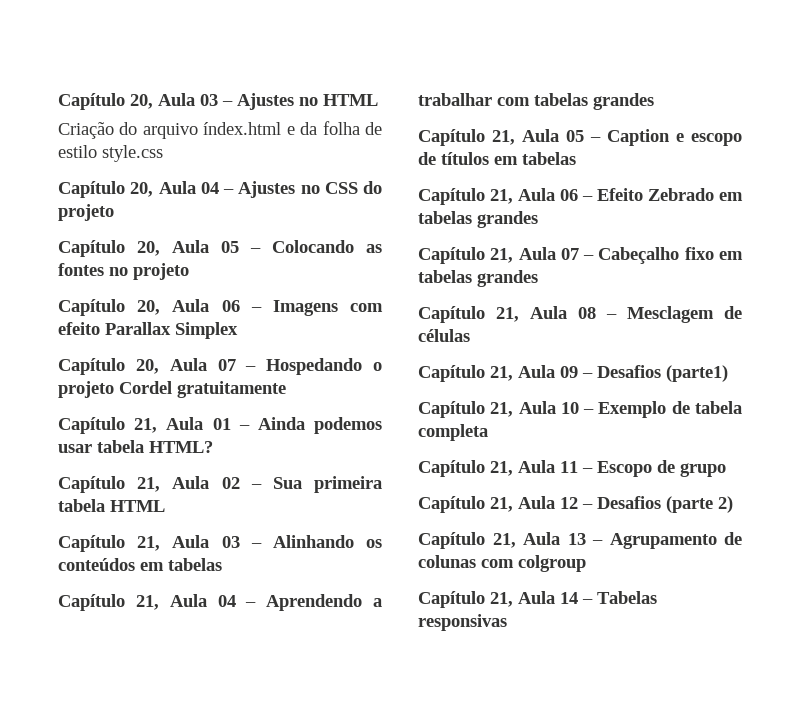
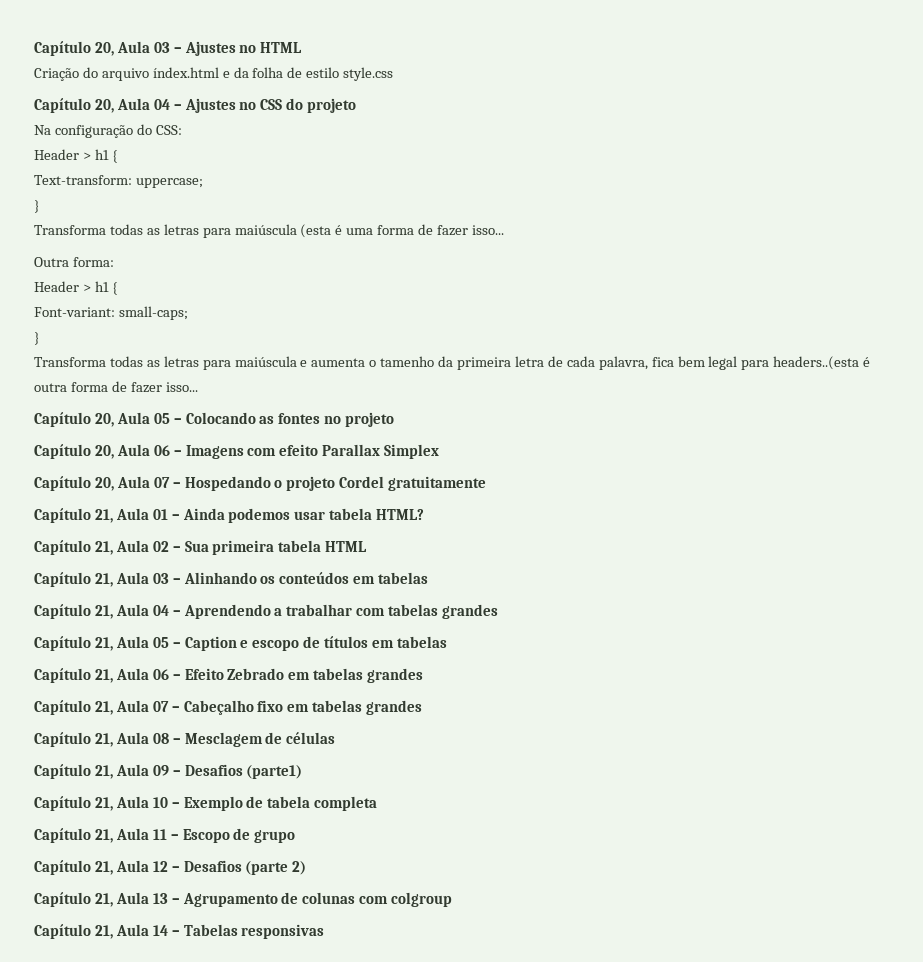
+ Na configuração do CSS:
+ Header > h1 {
+ Text-transform: uppercase;
+ }
+ Transforma todas as letras para maiúscula (esta é uma forma de fazer isso...
+ Outra forma:
+ Header > h1 {
+ Font-variant: small-caps;
+ }
+ Transforma todas as letras para maiúscula e aumenta o tamenho da primeira letra de cada palavra, fica bem legal para headers..(esta é outra forma de fazer isso...

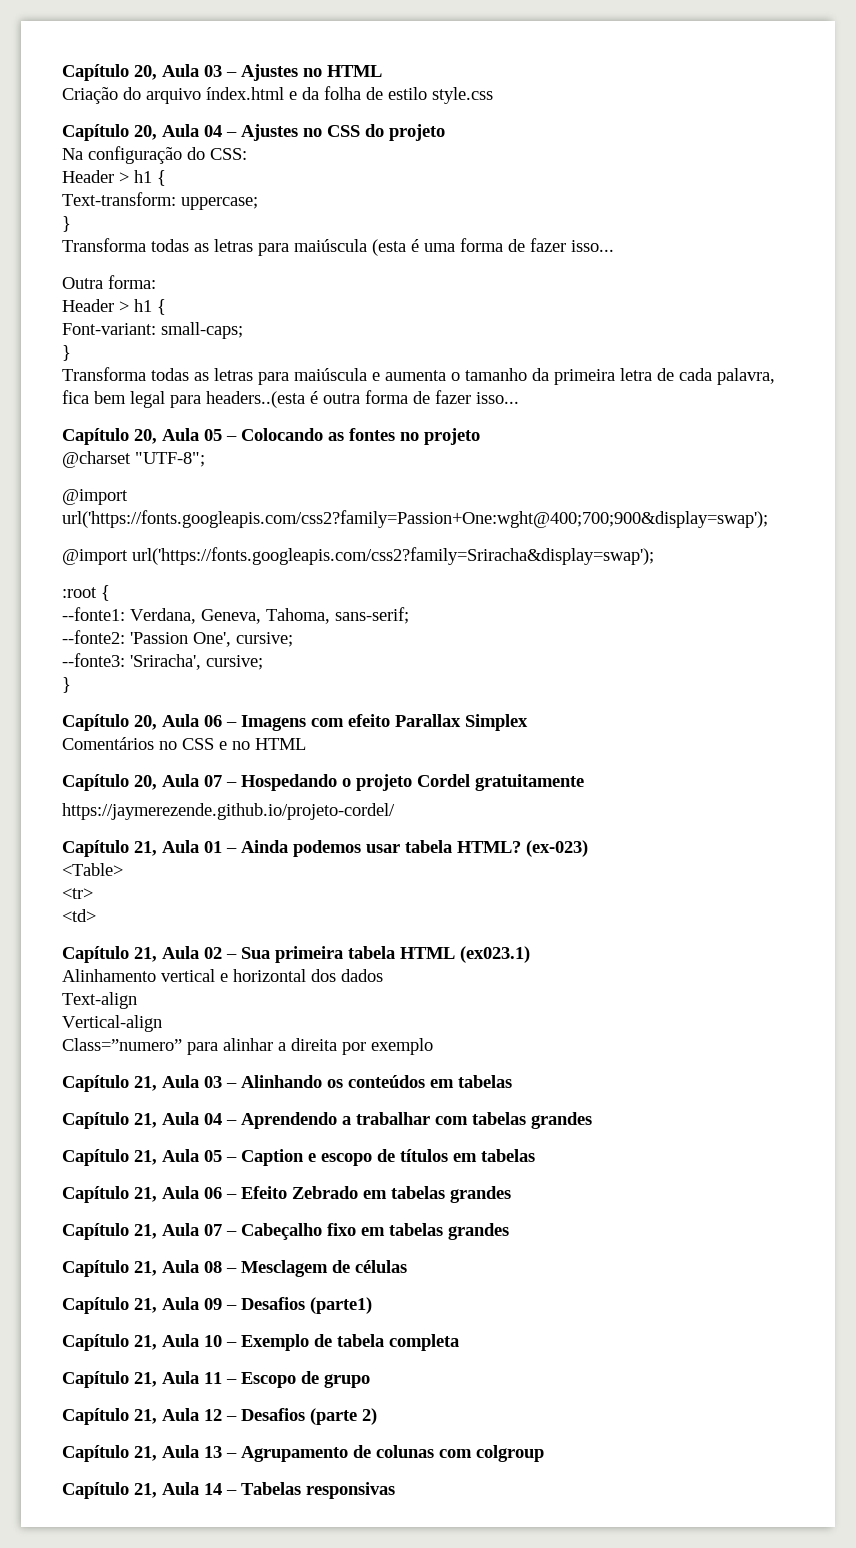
- Transforma todas as letras para maiúscula e aumenta o tamenho da primeira letra de cada palavra, fica bem legal para headers..(esta é outra forma de fazer isso...
+ Transforma todas as letras para maiúscula e aumenta o tamanho da primeira letra de cada palavra, fica bem legal para headers..(esta é outra forma de fazer isso...
+ @charset "UTF-8";
+ @import url('https://fonts.googleapis.com/css2?family=Passion+One:wght@400;700;900&display=swap');
+ @import url('https://fonts.googleapis.com/css2?family=Sriracha&display=swap');
+ :root {
+ --fonte1: Verdana, Geneva, Tahoma, sans-serif;
+ --fonte2: 'Passion One', cursive;
+ --fonte3: 'Sriracha', cursive;
+ }
+ Comentários no CSS e no HTML
+ https://jaymerezende.github.io/projeto-cordel/
+ (ex-023)
+ <Table>
+ <tr>
+ <td>
- Capítulo 21, Aula 02 – Sua primeira tabela HTML
+ Capítulo 21, Aula 02 – Sua primeira tabela HTML (ex023.1)
+ Alinhamento vertical e horizontal dos dados
+ Text-align
+ Vertical-align
+ Class=”numero” para alinhar a direita por exemplo

